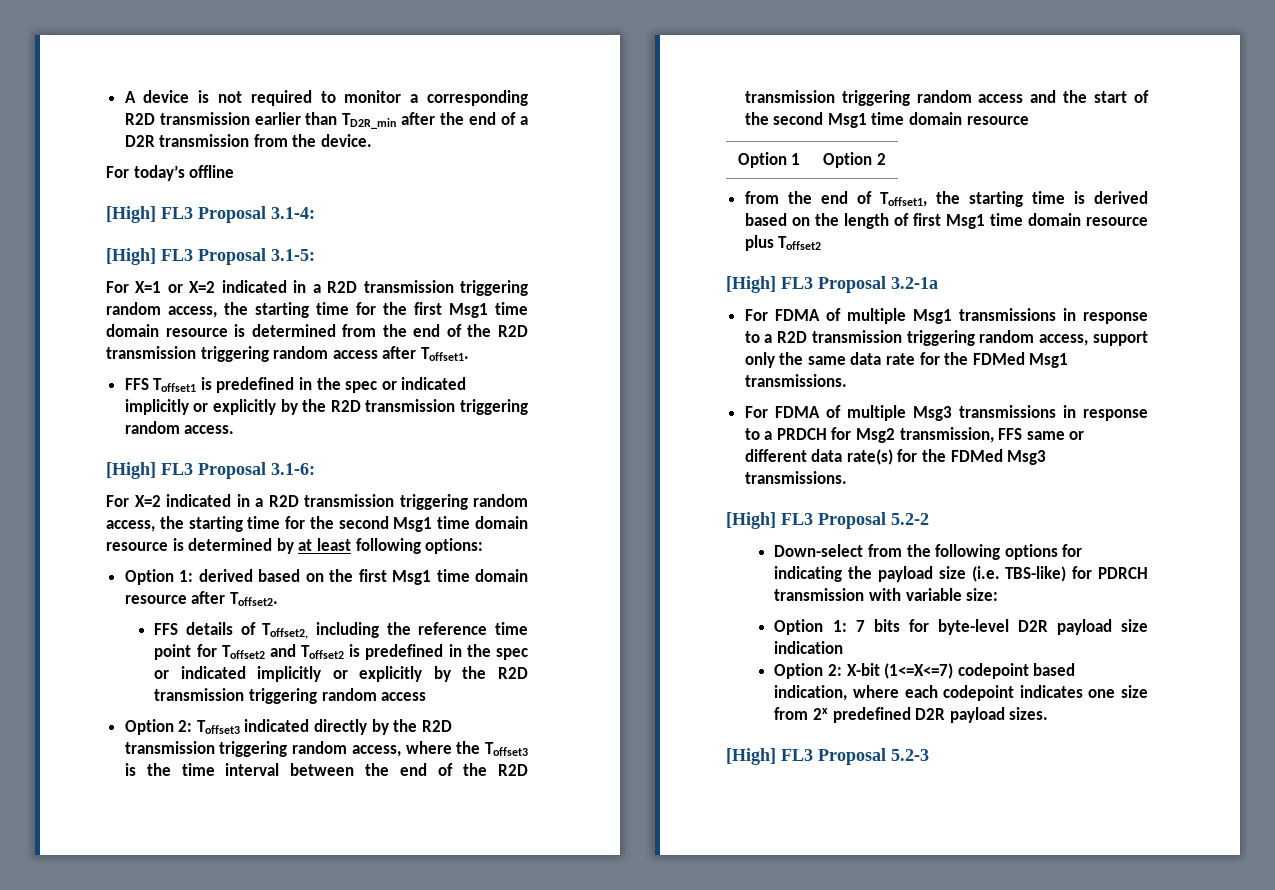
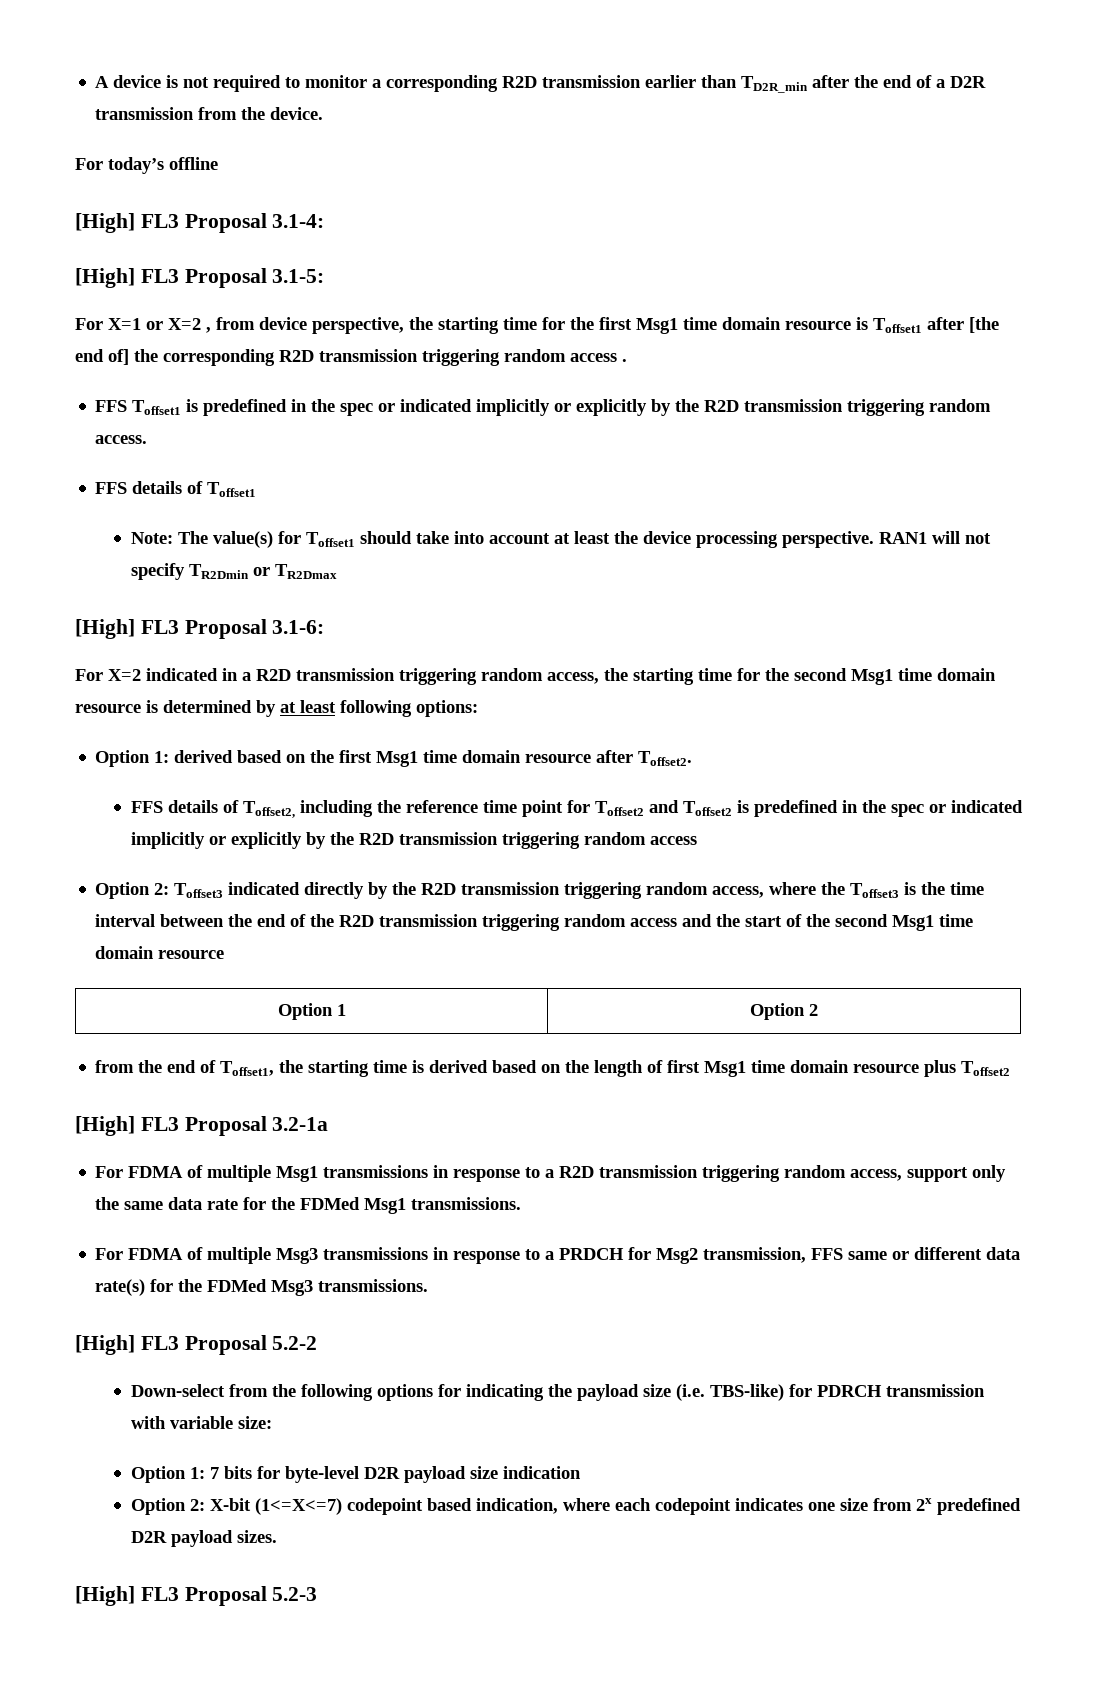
- For X=1 or X=2 indicated in a R2D transmission triggering random access, the starting time for the first Msg1 time domain resource is determined from the end of the R2D transmission triggering random access after Toffset1.
+ For X=1 or X=2 , from device perspective, the starting time for the first Msg1 time domain resource is Toffset1 after [the end of] the corresponding R2D transmission triggering random access .
+ FFS details of Toffset1
+ Note: The value(s) for Toffset1 should take into account at least the device processing perspective. RAN1 will not specify TR2Dmin or TR2Dmax

